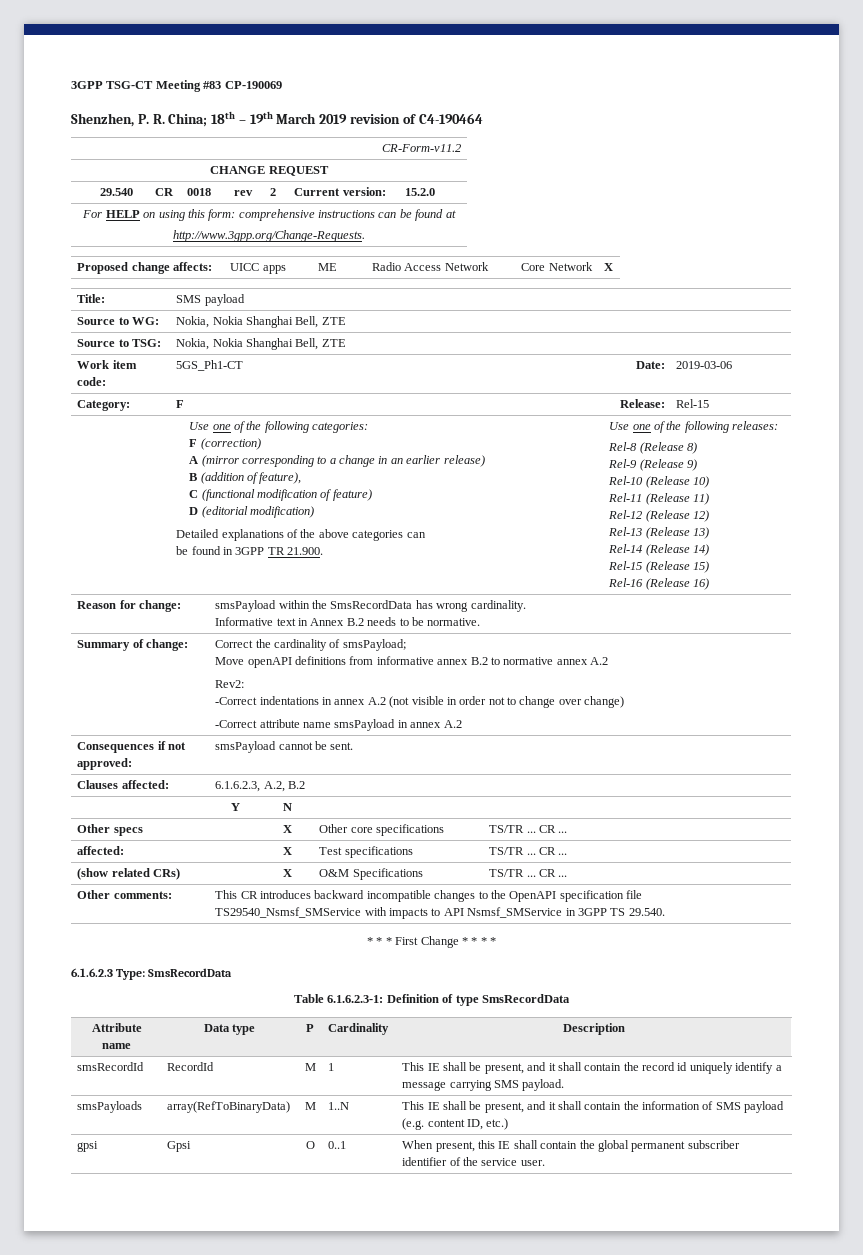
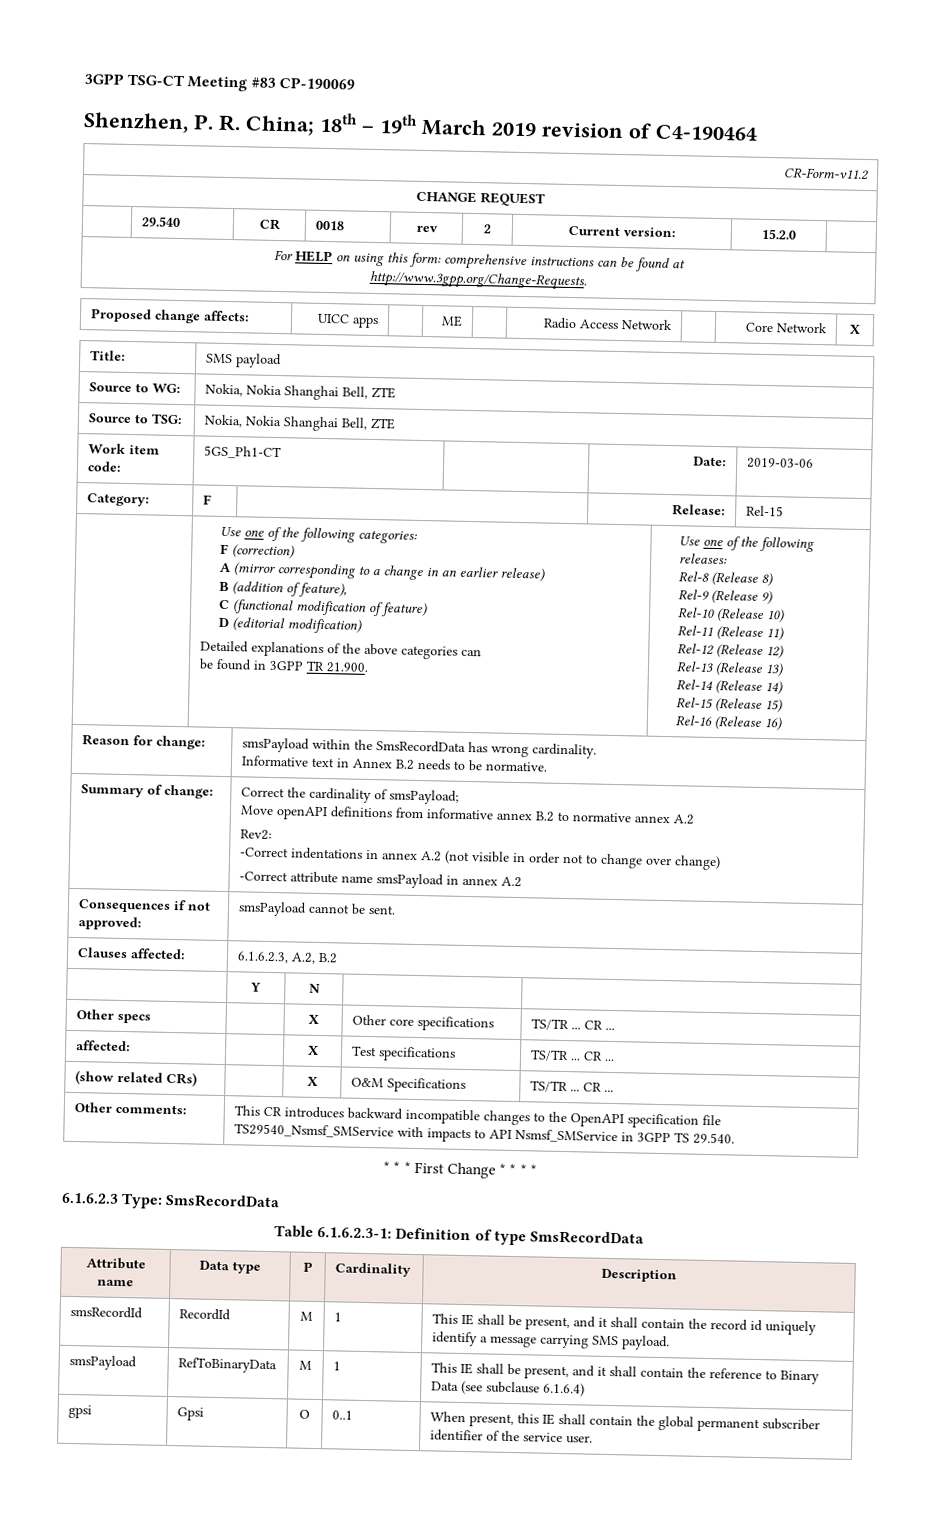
- smsPayloads | array(RefToBinaryData) | M | 1..N | This IE shall be present, and it shall contain the information of SMS payload (e.g. content ID, etc.)
+ smsPayload | RefToBinaryData | M | 1 | This IE shall be present, and it shall contain the reference to Binary Data (see subclause 6.1.6.4)

